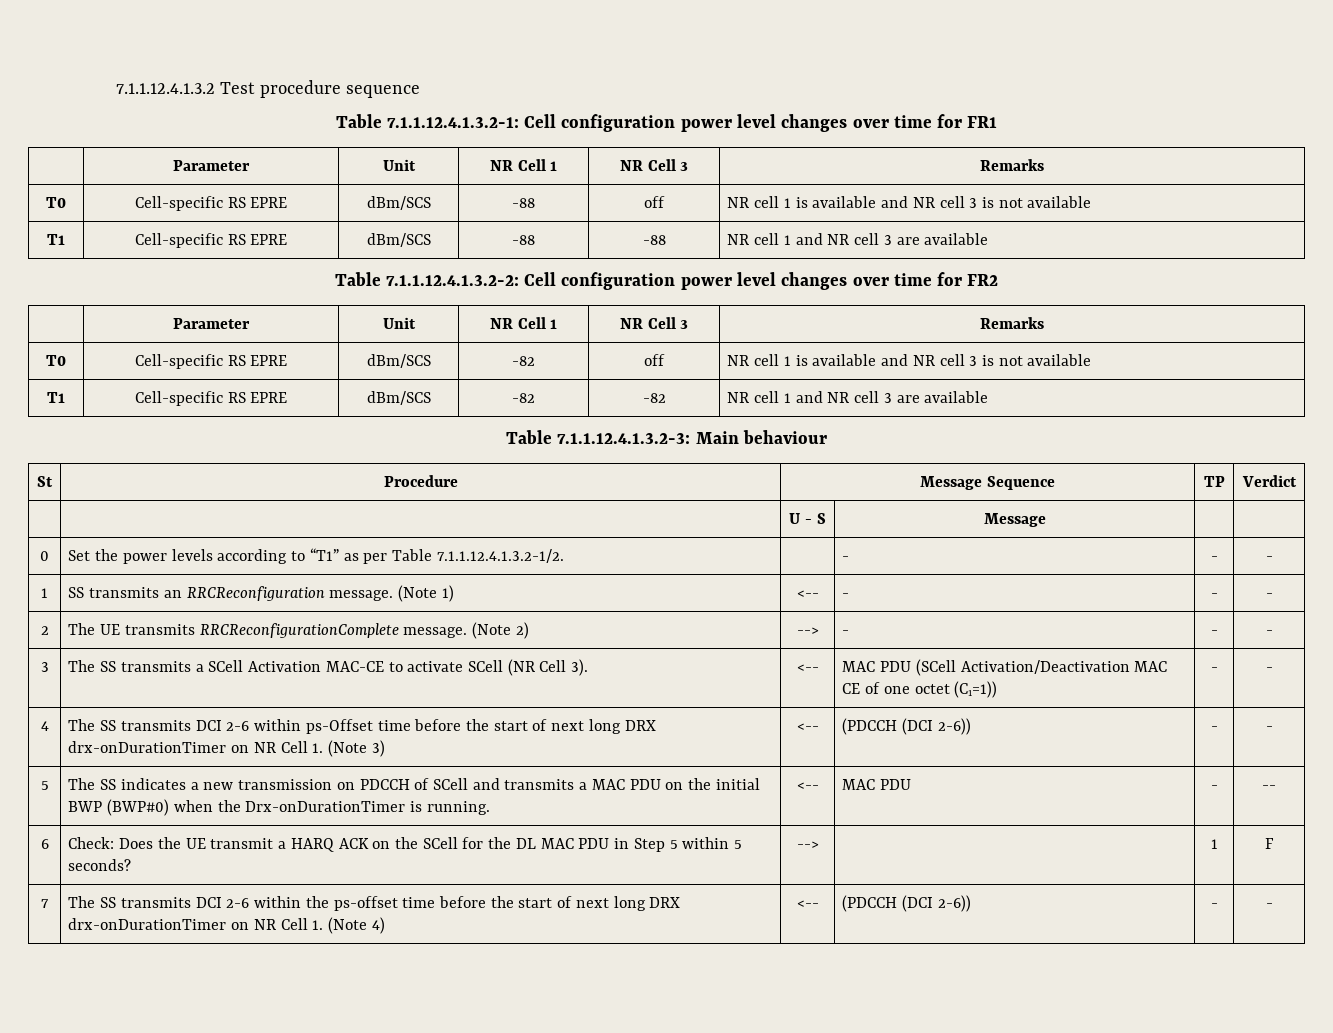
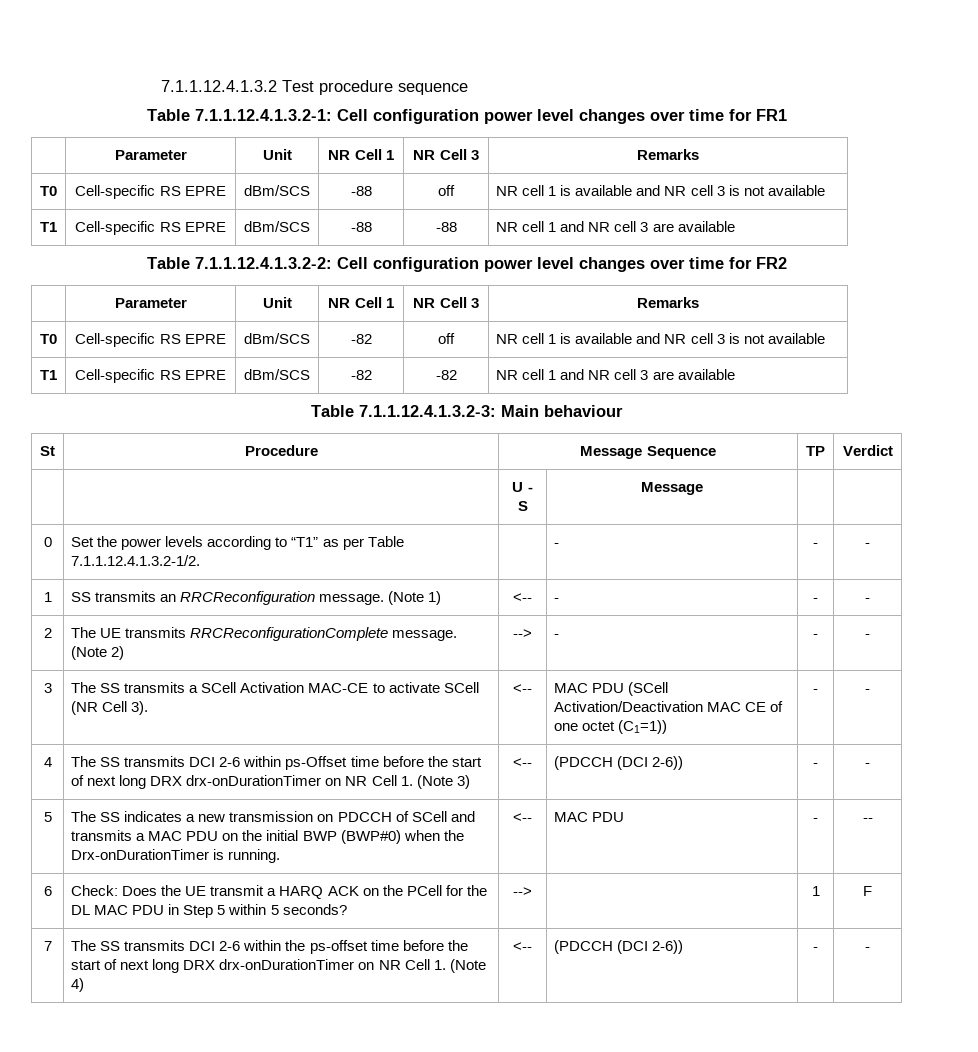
- 6 | Check: Does the UE transmit a HARQ ACK on the SCell for the DL MAC PDU in Step 5 within 5 seconds? | --> | | 1 | F
+ 6 | Check: Does the UE transmit a HARQ ACK on the PCell for the DL MAC PDU in Step 5 within 5 seconds? | --> | | 1 | F

